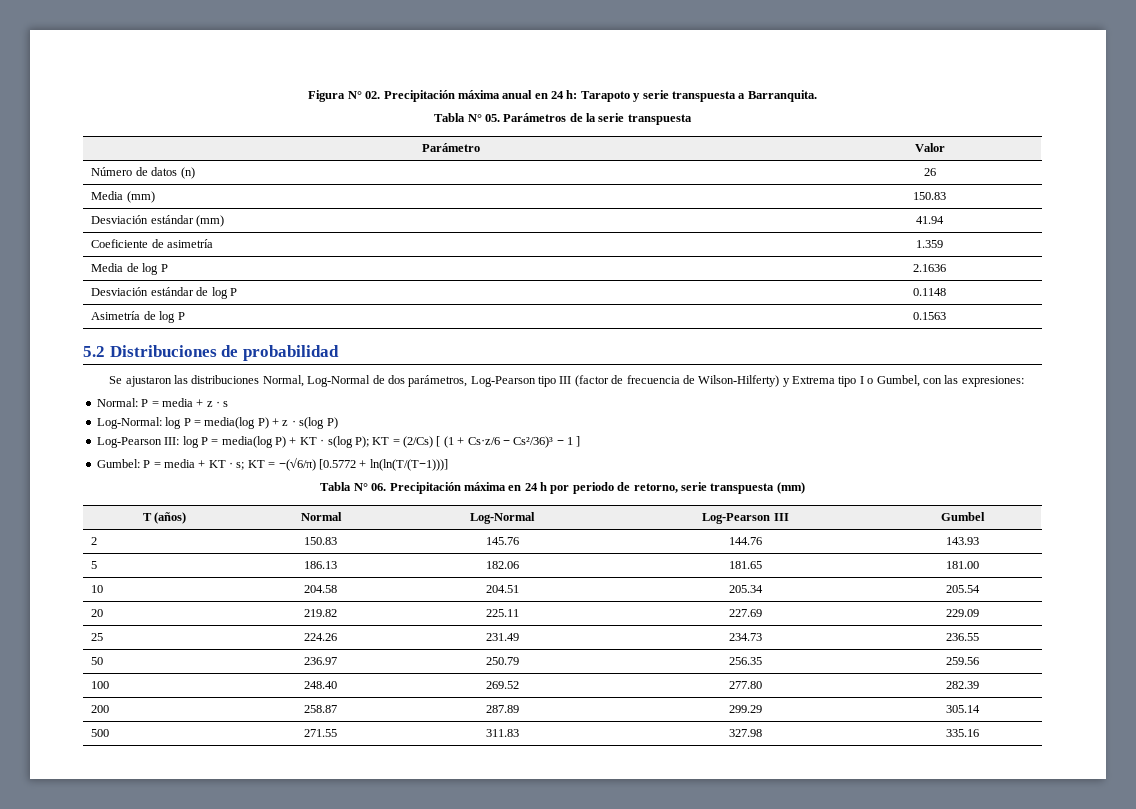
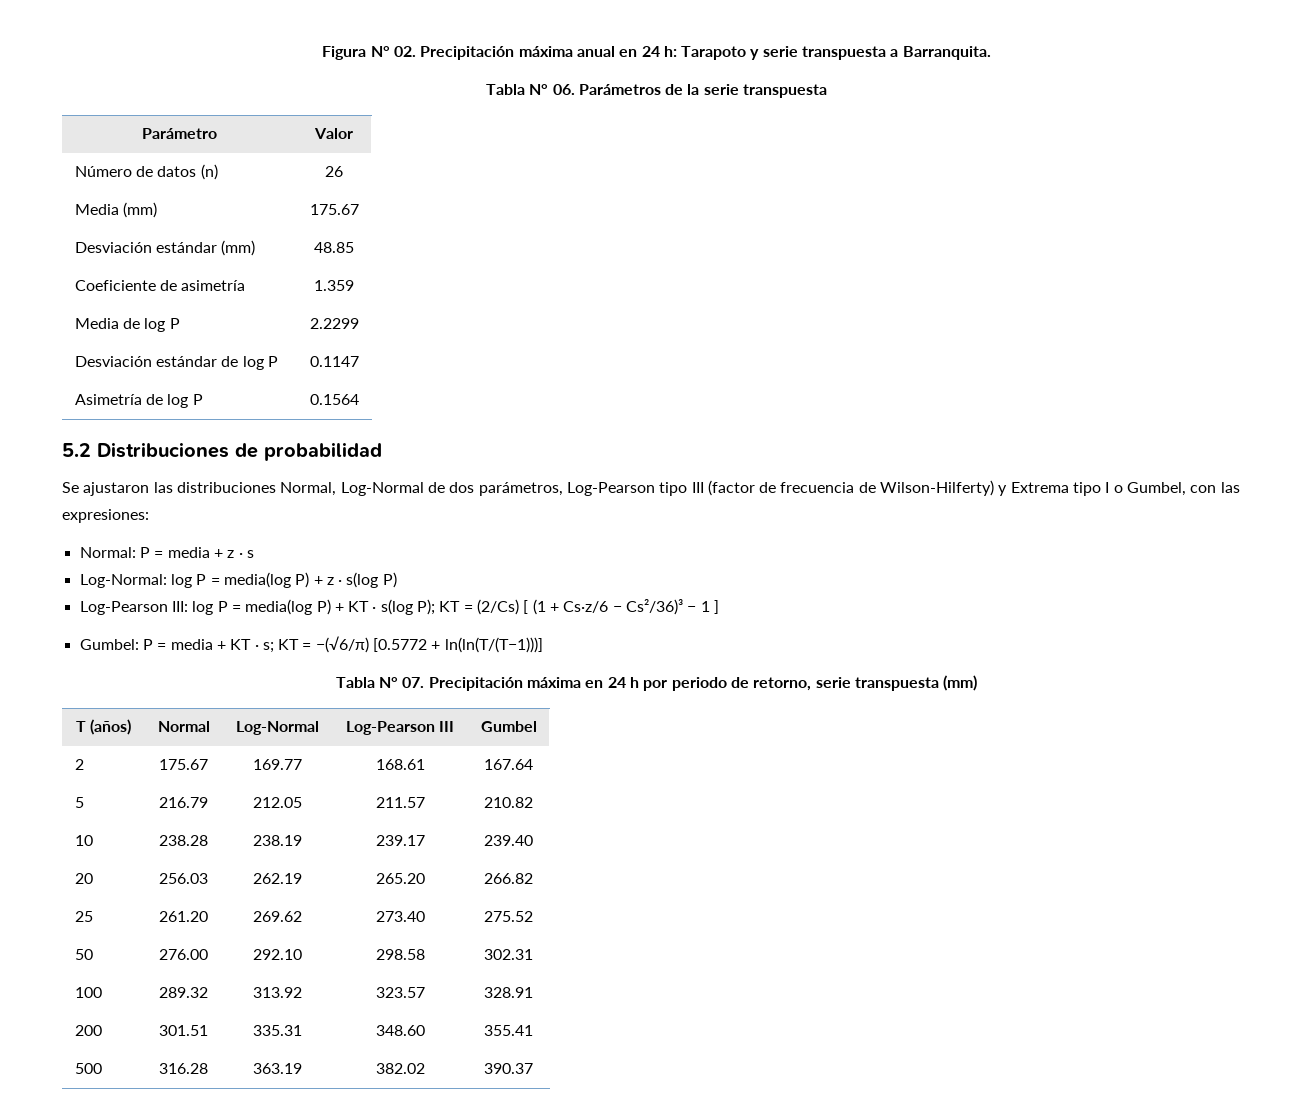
- Tabla N° 05. Parámetros de la serie transpuesta
+ Tabla N° 06. Parámetros de la serie transpuesta
- Media (mm) | 150.83
+ Media (mm) | 175.67
- Desviación estándar (mm) | 41.94
+ Desviación estándar (mm) | 48.85
- Media de log P | 2.1636
+ Media de log P | 2.2299
- Desviación estándar de log P | 0.1148
+ Desviación estándar de log P | 0.1147
- Asimetría de log P | 0.1563
+ Asimetría de log P | 0.1564
- Tabla N° 06. Precipitación máxima en 24 h por periodo de retorno, serie transpuesta (mm)
+ Tabla N° 07. Precipitación máxima en 24 h por periodo de retorno, serie transpuesta (mm)
- 2 | 150.83 | 145.76 | 144.76 | 143.93
- 5 | 186.13 | 182.06 | 181.65 | 181.00
- 10 | 204.58 | 204.51 | 205.34 | 205.54
- 20 | 219.82 | 225.11 | 227.69 | 229.09
- 25 | 224.26 | 231.49 | 234.73 | 236.55
- 50 | 236.97 | 250.79 | 256.35 | 259.56
- 100 | 248.40 | 269.52 | 277.80 | 282.39
- 200 | 258.87 | 287.89 | 299.29 | 305.14
- 500 | 271.55 | 311.83 | 327.98 | 335.16
+ 2 | 175.67 | 169.77 | 168.61 | 167.64
+ 5 | 216.79 | 212.05 | 211.57 | 210.82
+ 10 | 238.28 | 238.19 | 239.17 | 239.40
+ 20 | 256.03 | 262.19 | 265.20 | 266.82
+ 25 | 261.20 | 269.62 | 273.40 | 275.52
+ 50 | 276.00 | 292.10 | 298.58 | 302.31
+ 100 | 289.32 | 313.92 | 323.57 | 328.91
+ 200 | 301.51 | 335.31 | 348.60 | 355.41
+ 500 | 316.28 | 363.19 | 382.02 | 390.37

